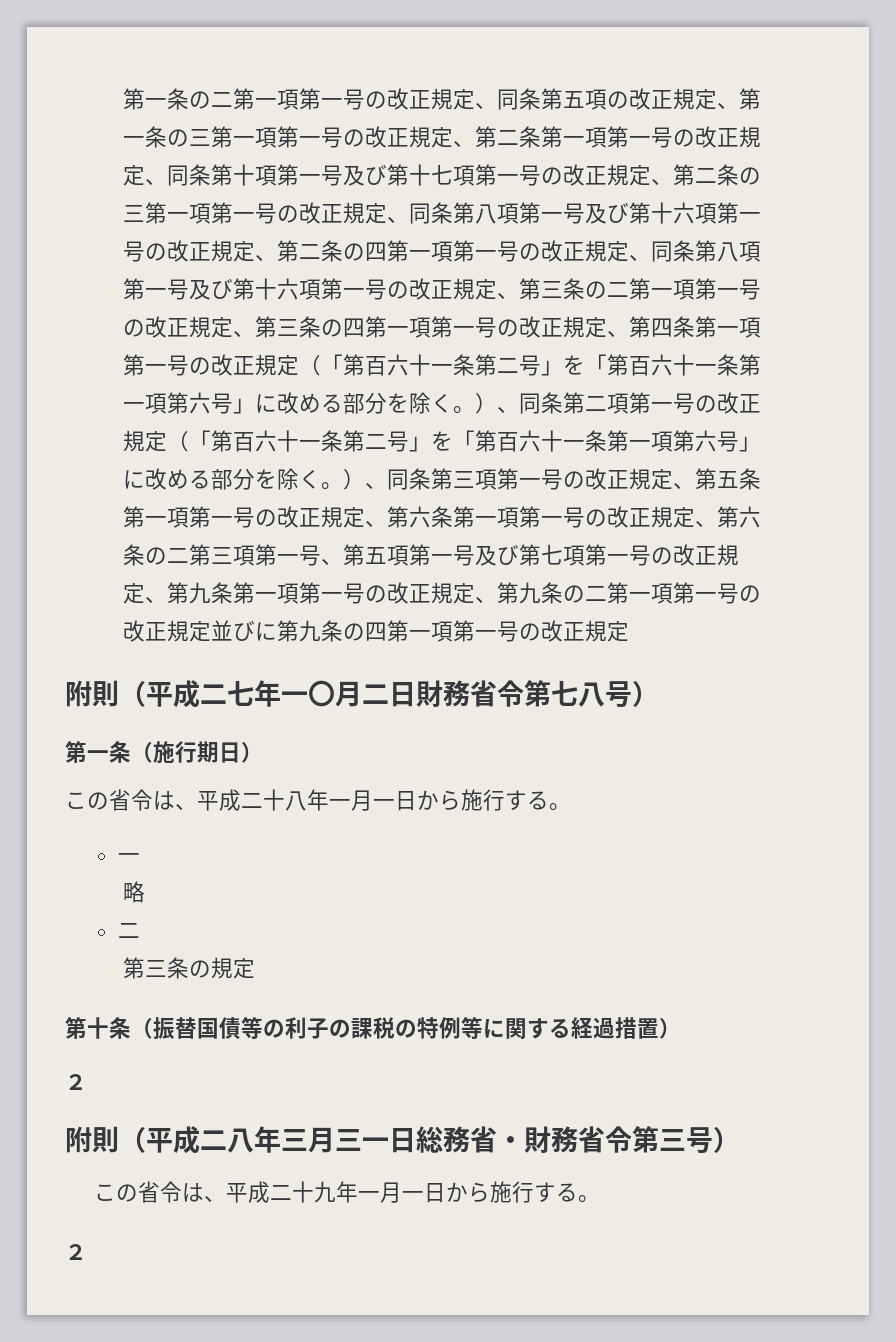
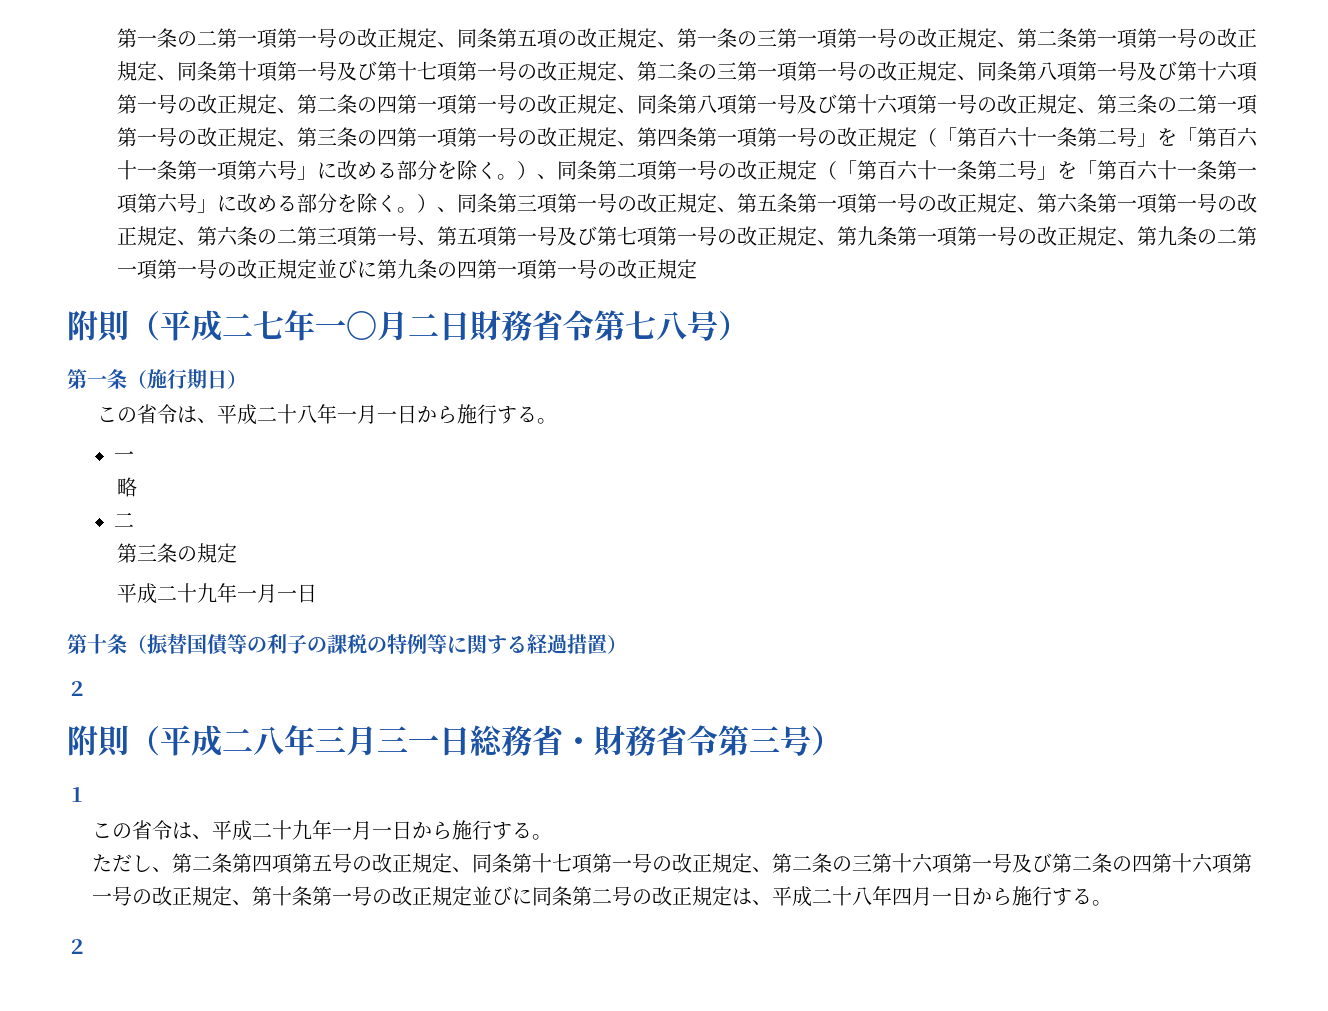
  第三条の規定
+ 平成二十九年一月一日
+ １
+ ただし、第二条第四項第五号の改正規定、同条第十七項第一号の改正規定、第二条の三第十六項第一号及び第二条の四第十六項第一号の改正規定、第十条第一号の改正規定並びに同条第二号の改正規定は、平成二十八年四月一日から施行する。

